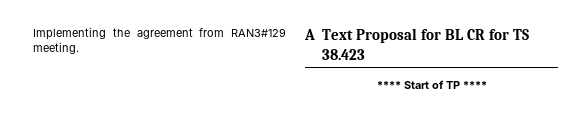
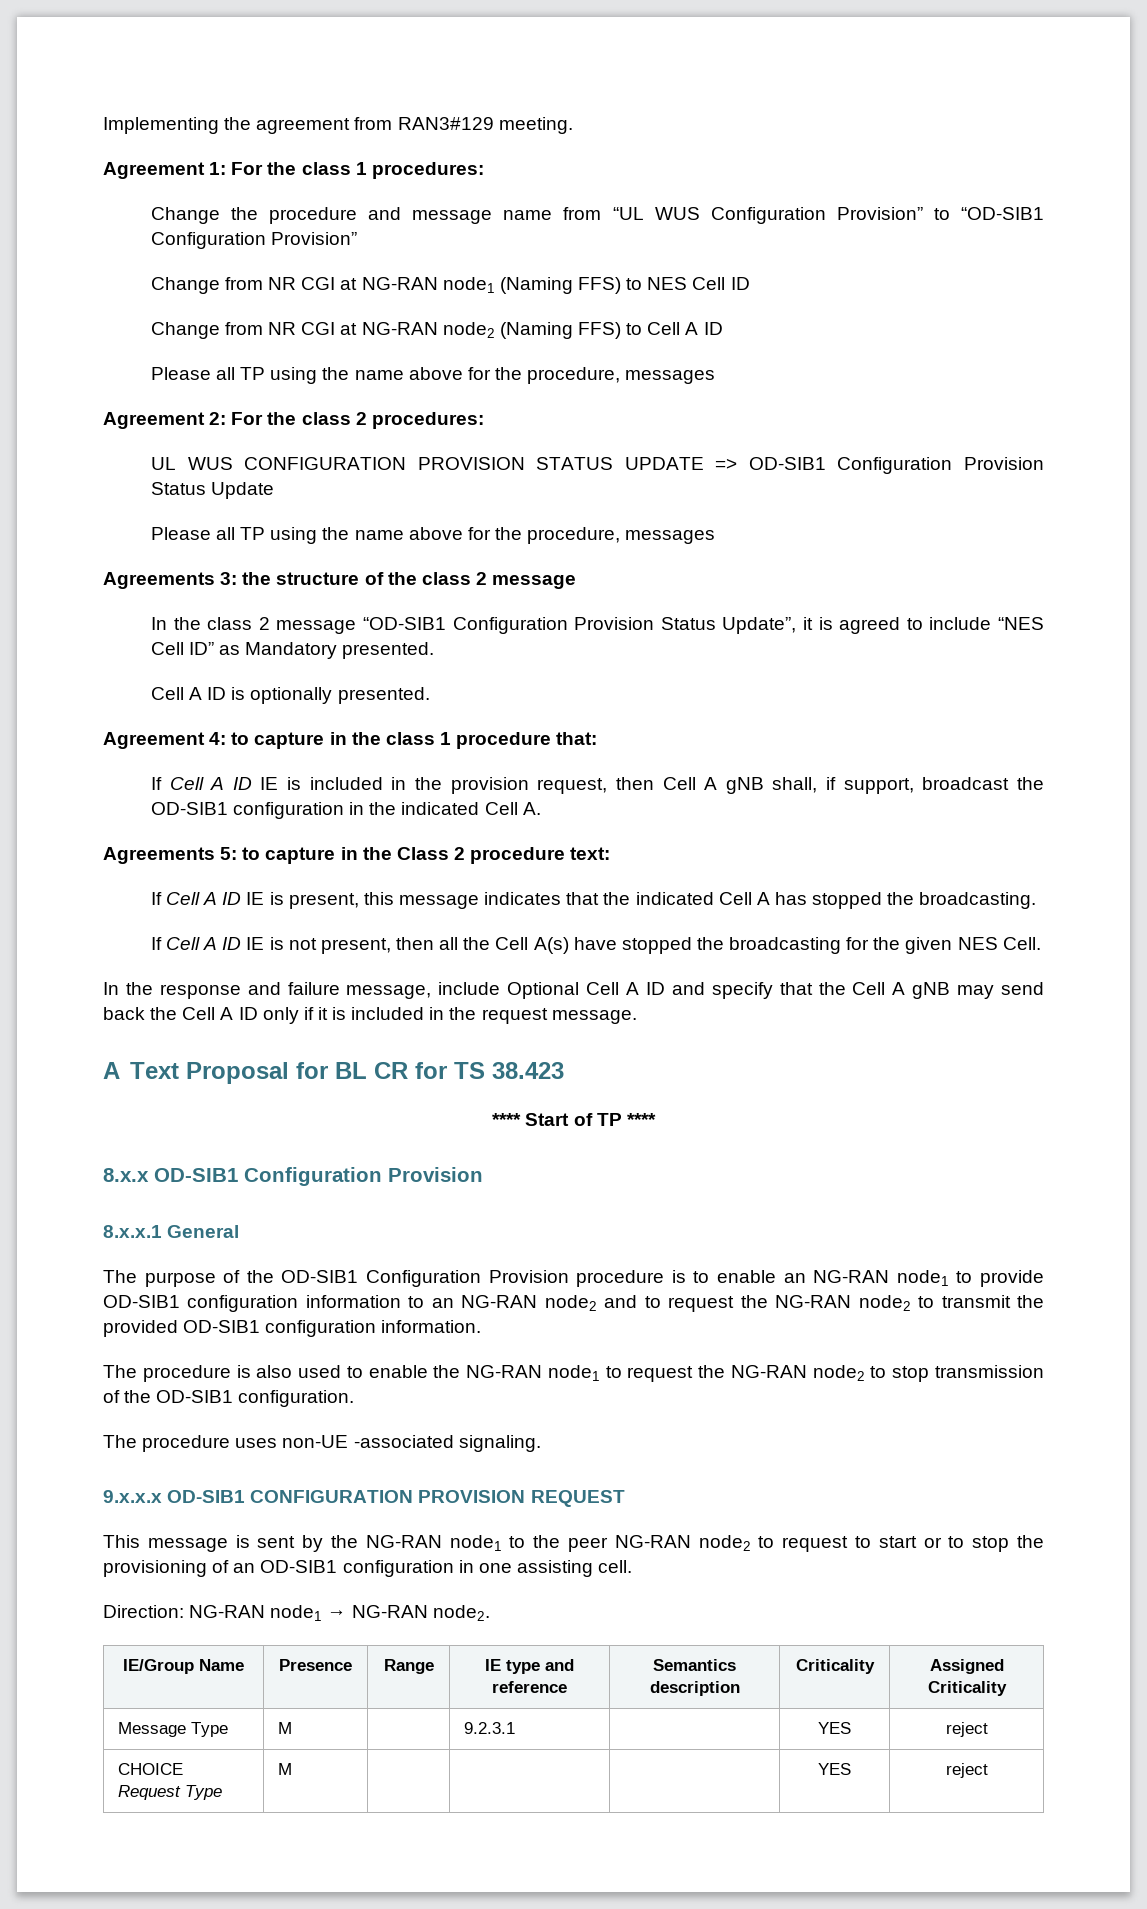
+ Agreement 1: For the class 1 procedures:
+ Change the procedure and message name from “UL WUS Configuration Provision” to “OD-SIB1 Configuration Provision”
+ Change from NR CGI at NG-RAN node1 (Naming FFS) to NES Cell ID
+ Change from NR CGI at NG-RAN node2 (Naming FFS) to Cell A ID
+ Please all TP using the name above for the procedure, messages
+ Agreement 2: For the class 2 procedures:
+ UL WUS CONFIGURATION PROVISION STATUS UPDATE => OD-SIB1 Configuration Provision Status Update
+ Please all TP using the name above for the procedure, messages
+ Agreements 3: the structure of the class 2 message
+ In the class 2 message “OD-SIB1 Configuration Provision Status Update”, it is agreed to include “NES Cell ID” as Mandatory presented.
+ Cell A ID is optionally presented.
+ Agreement 4: to capture in the class 1 procedure that:
+ If Cell A ID IE is included in the provision request, then Cell A gNB shall, if support, broadcast the OD-SIB1 configuration in the indicated Cell A.
+ Agreements 5: to capture in the Class 2 procedure text:
+ If Cell A ID IE is present, this message indicates that the indicated Cell A has stopped the broadcasting.
+ If Cell A ID IE is not present, then all the Cell A(s) have stopped the broadcasting for the given NES Cell.
+ In the response and failure message, include Optional Cell A ID and specify that the Cell A gNB may send back the Cell A ID only if it is included in the request message.
+ 8.x.x OD-SIB1 Configuration Provision
+ 8.x.x.1 General
+ The purpose of the OD-SIB1 Configuration Provision procedure is to enable an NG-RAN node1 to provide OD-SIB1 configuration information to an NG-RAN node2 and to request the NG-RAN node2 to transmit the provided OD-SIB1 configuration information.
+ The procedure is also used to enable the NG-RAN node1 to request the NG-RAN node2 to stop transmission of the OD-SIB1 configuration.
+ The procedure uses non-UE -associated signaling.
+ 9.x.x.x OD-SIB1 CONFIGURATION PROVISION REQUEST
+ This message is sent by the NG-RAN node1 to the peer NG-RAN node2 to request to start or to stop the provisioning of an OD-SIB1 configuration in one assisting cell.
+ Direction: NG-RAN node1 → NG-RAN node2.
+ IE/Group Name | Presence | Range | IE type and reference | Semantics description | Criticality | Assigned Criticality
+ Message Type | M | | 9.2.3.1 | | YES | reject
+ CHOICE Request Type | M | | | | YES | reject

